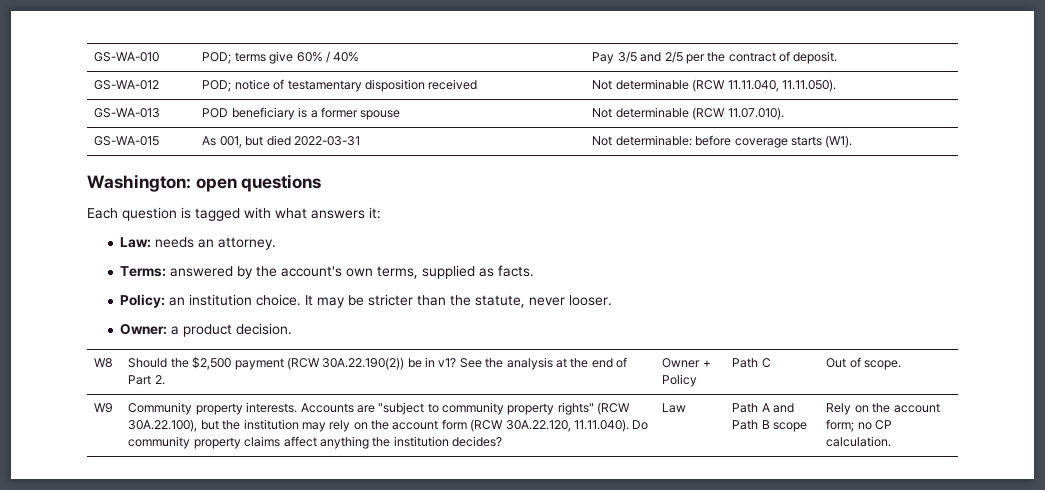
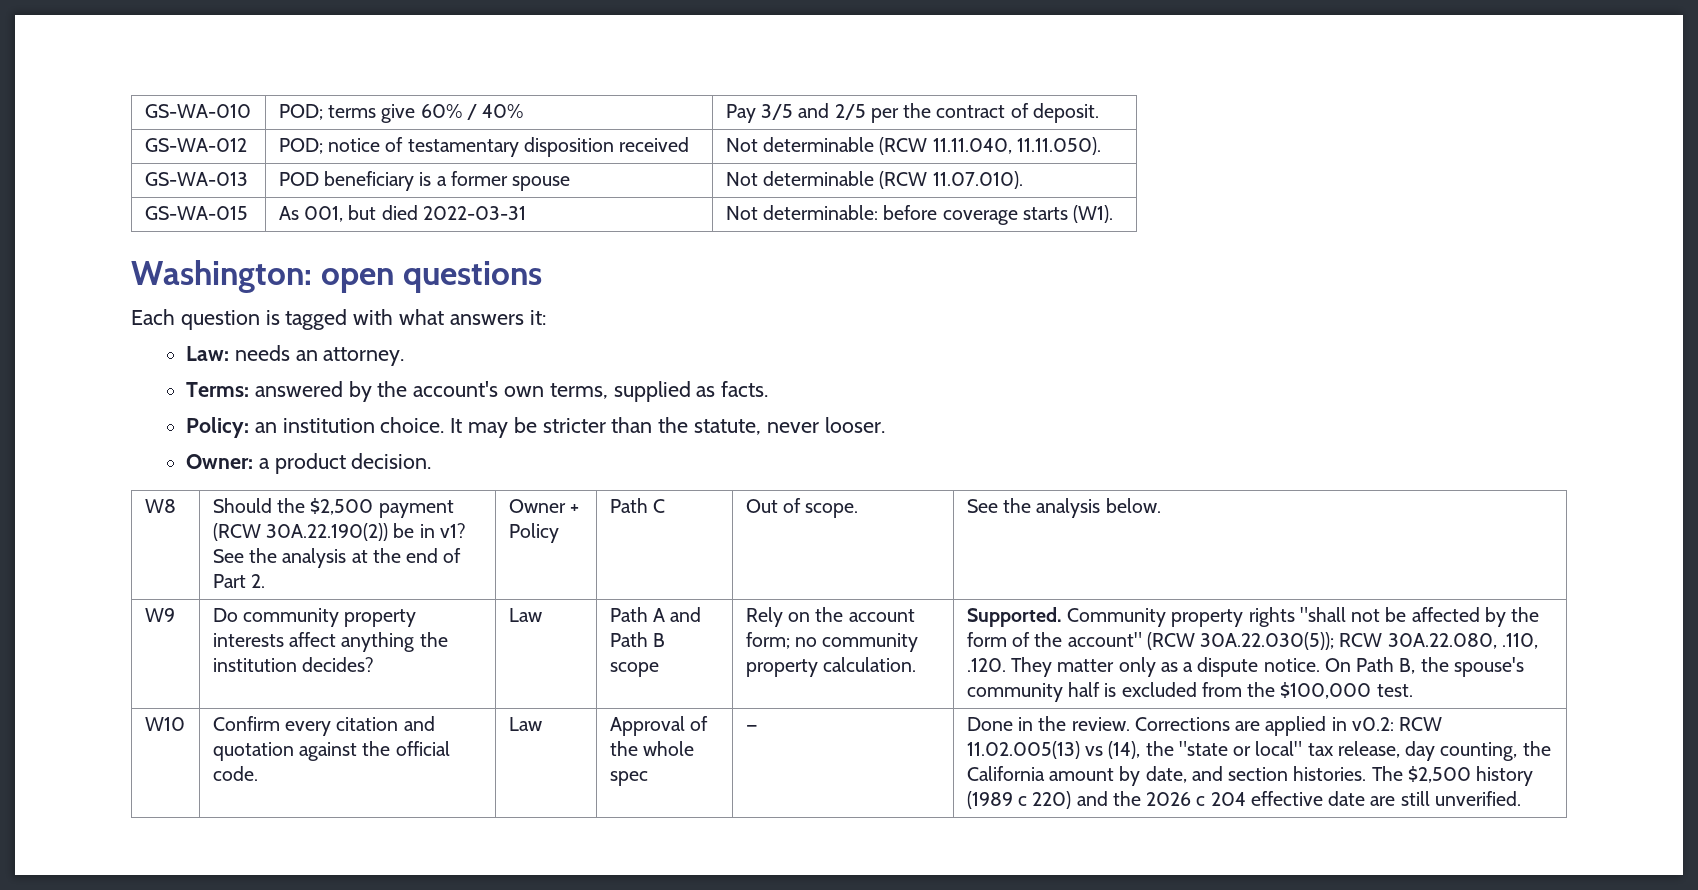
- W8 | Should the $2,500 payment (RCW 30A.22.190(2)) be in v1? See the analysis at the end of Part 2. | Owner + Policy | Path C | Out of scope.
- W9 | Community property interests. Accounts are "subject to community property rights" (RCW 30A.22.100), but the institution may rely on the account form (RCW 30A.22.120, 11.11.040). Do community property claims affect anything the institution decides?
+ W8 | Should the $2,500 payment (RCW 30A.22.190(2)) be in v1? See the analysis at the end of Part 2. | Owner + Policy | Path C | Out of scope. | See the analysis below.
+ W9 | Do community property interests affect anything the institution decides?
- Rely on the account form; no CP calculation.
+ Rely on the account form; no community property calculation.
+ Supported. Community property rights "shall not be affected by the form of the account" (RCW 30A.22.030(5)); RCW 30A.22.080, .110, .120. They matter only as a dispute notice. On Path B, the spouse's community half is excluded from the $100,000 test.
+ W10 | Confirm every citation and quotation against the official code. | Law | Approval of the whole spec | — | Done in the review. Corrections are applied in v0.2: RCW 11.02.005(13) vs (14), the "state or local" tax release, day counting, the California amount by date, and section histories. The $2,500 history (1989 c 220) and the 2026 c 204 effective date are still unverified.

